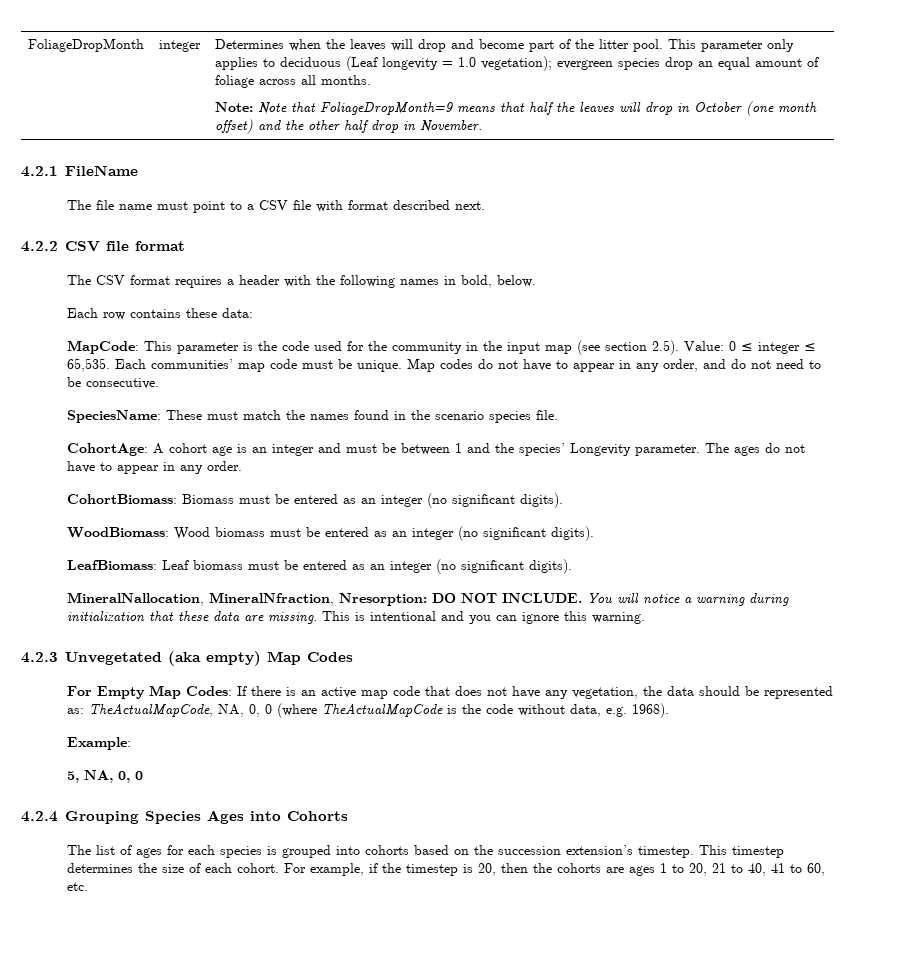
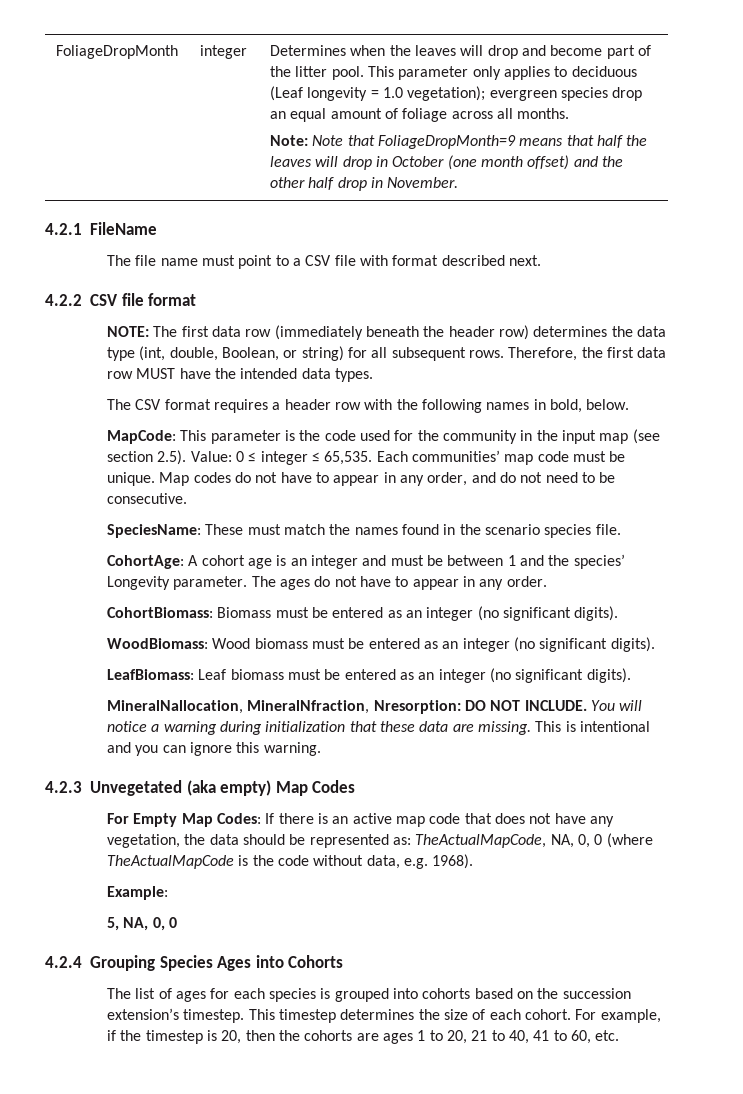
+ NOTE: The first data row (immediately beneath the header row) determines the data type (int, double, Boolean, or string) for all subsequent rows. Therefore, the first data row MUST have the intended data types.
- The CSV format requires a header with the following names in bold, below.
+ The CSV format requires a header row with the following names in bold, below.
- Each row contains these data:

